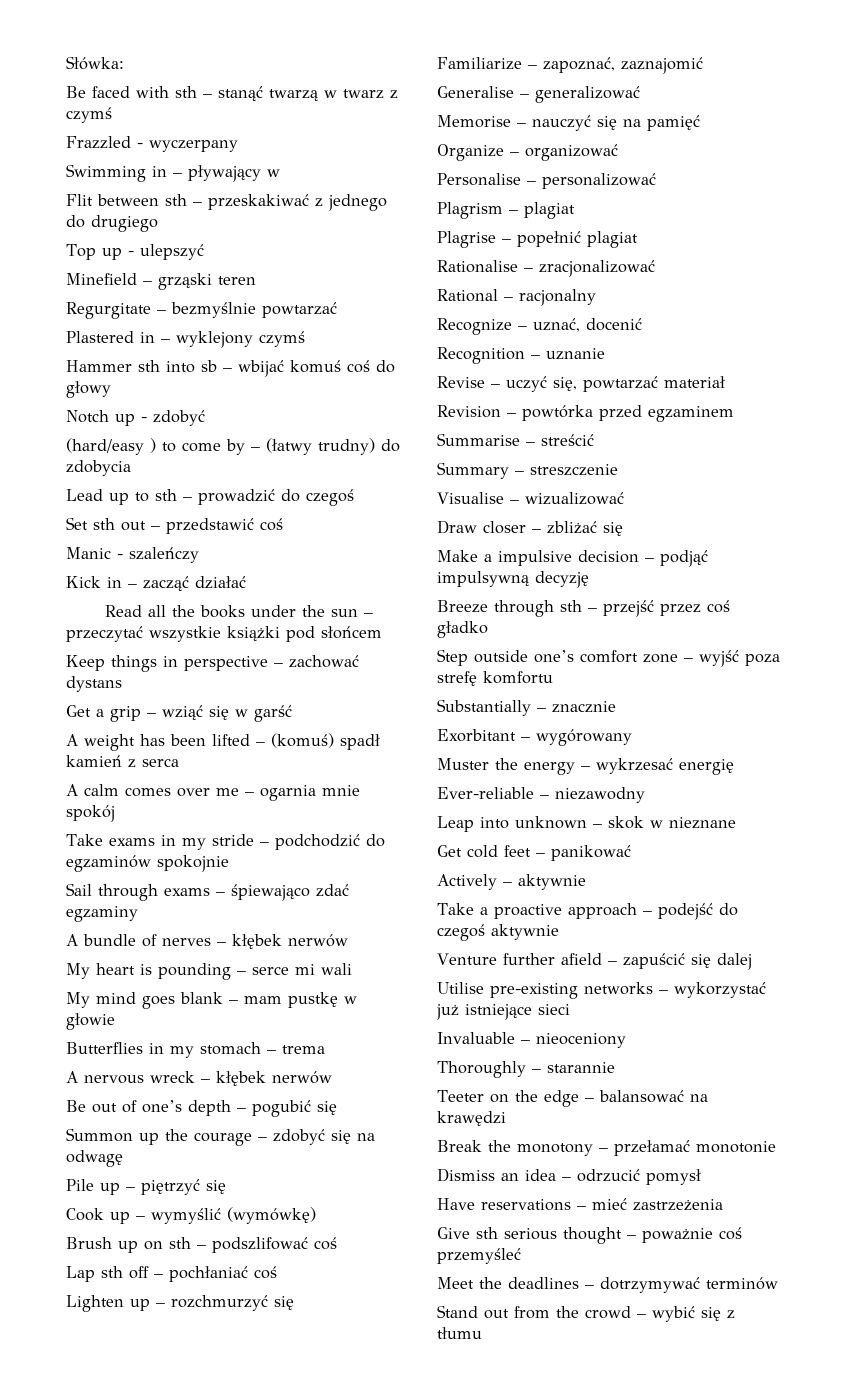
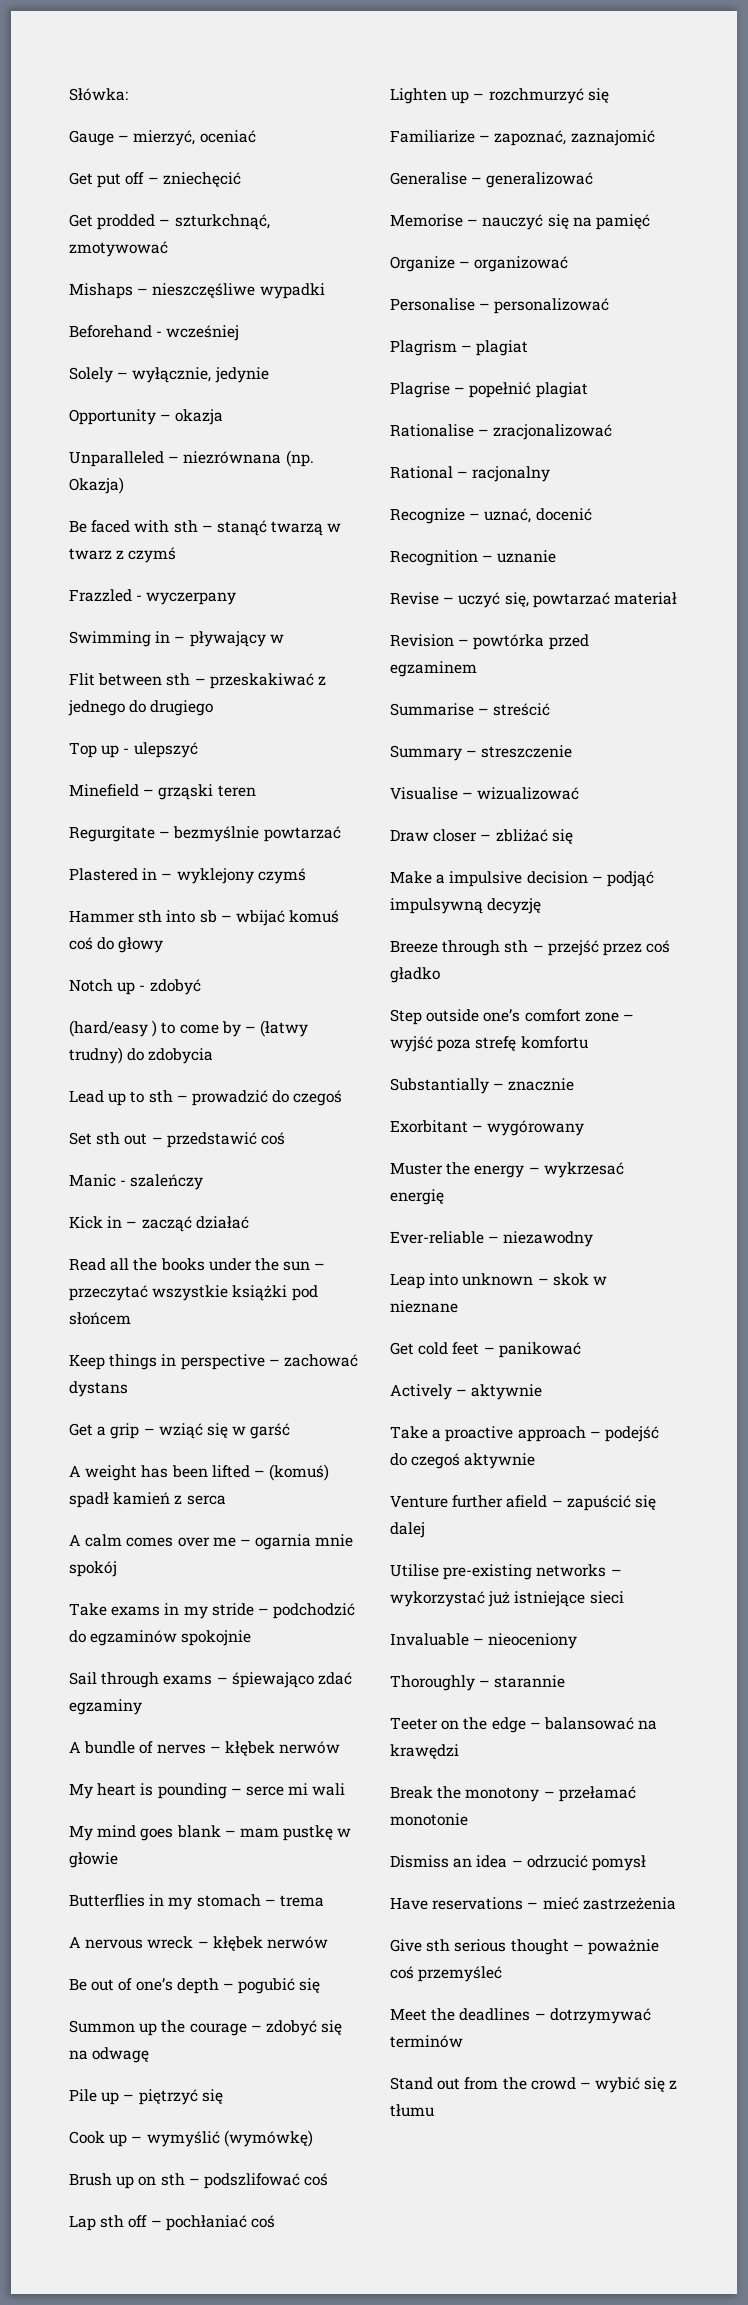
+ Gauge – mierzyć, oceniać
+ Get put off – zniechęcić
+ Get prodded – szturkchnąć, zmotywować
+ Mishaps – nieszczęśliwe wypadki
+ Beforehand - wcześniej
+ Solely – wyłącznie, jedynie
+ Opportunity – okazja
+ Unparalleled – niezrównana (np. Okazja)

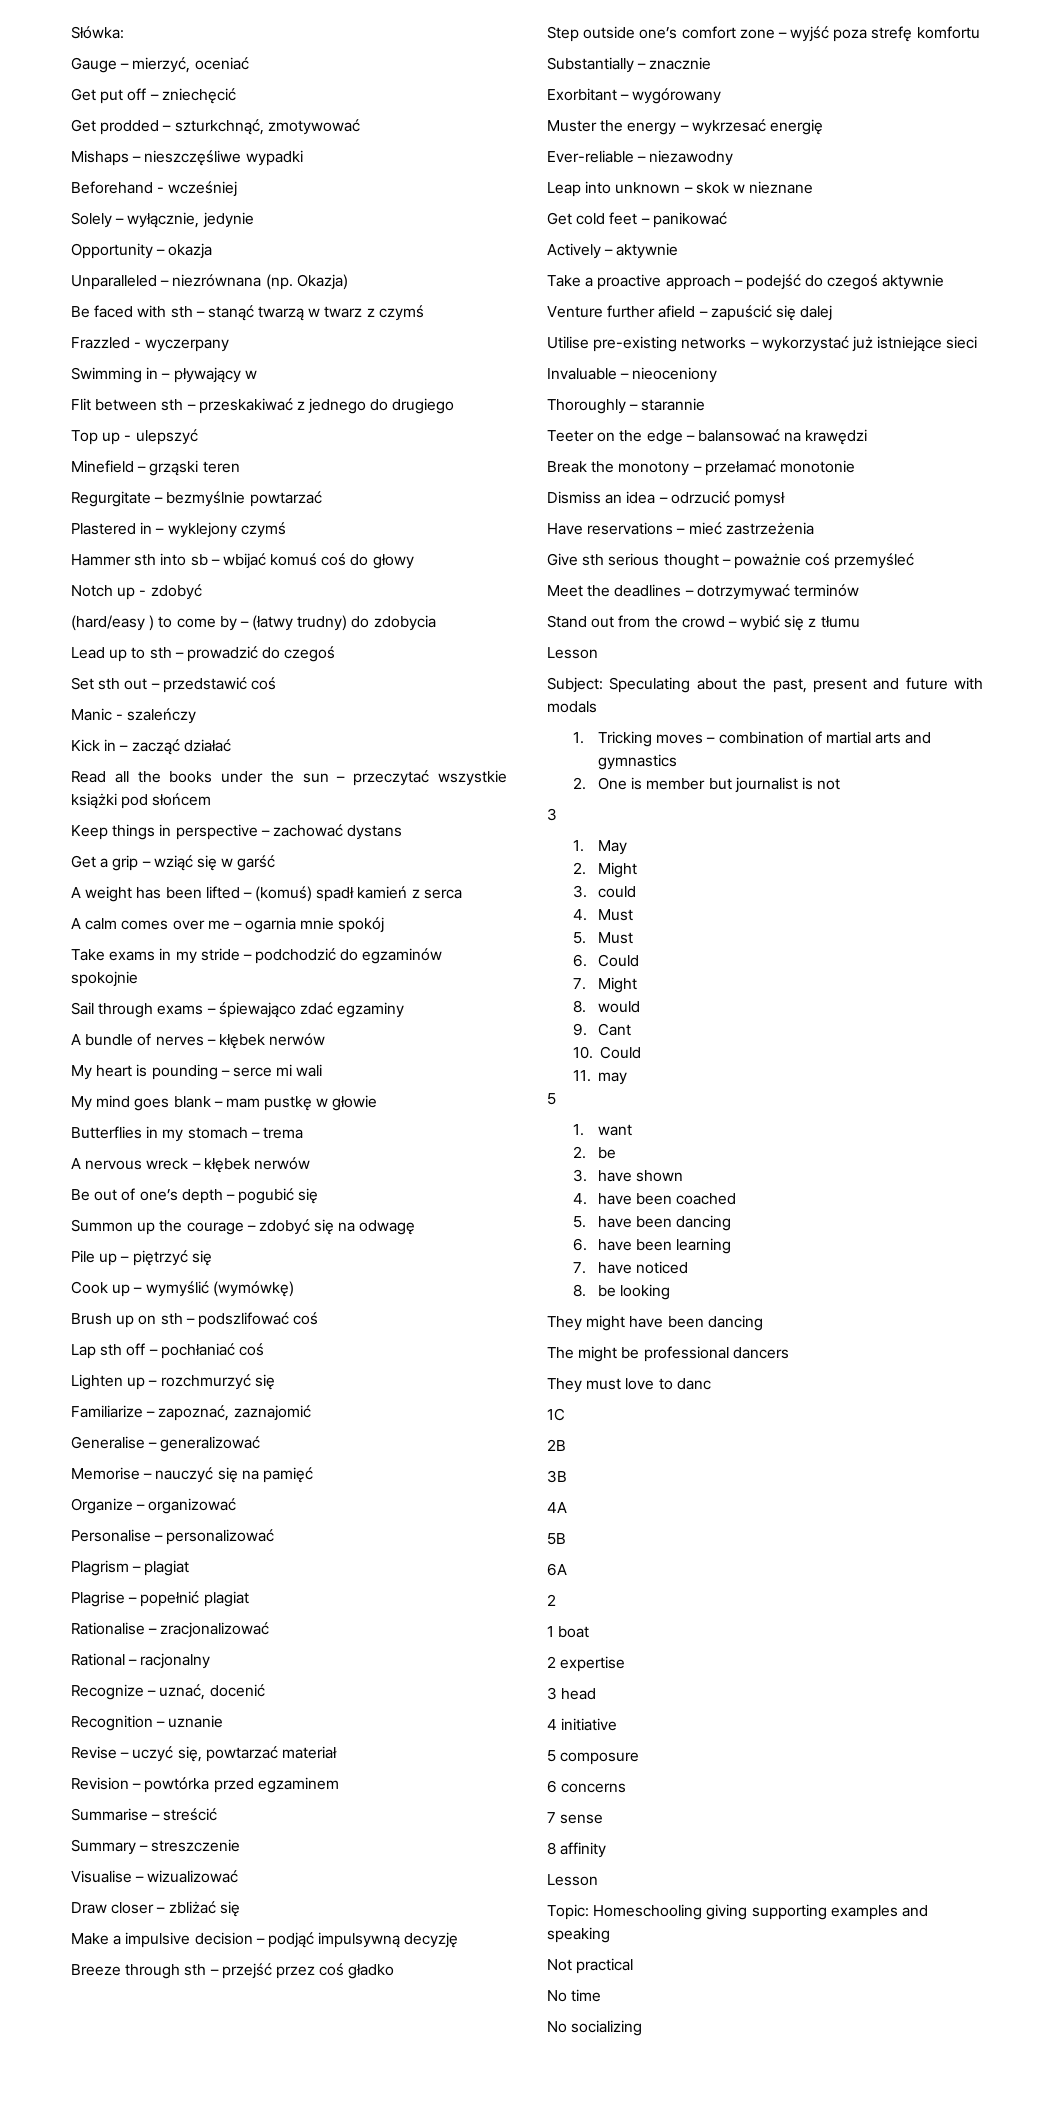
  Stand out from the crowd – wybić się z tłumu
+ Lesson
+ Subject: Speculating about the past, present and future with modals
+ 1. Tricking moves – combination of martial arts and gymnastics
+ 2. One is member but journalist is not
+ 3
+ 1. May
+ 2. Might
+ 3. could
+ 4. Must
+ 5. Must
+ 6. Could
+ 7. Might
+ 8. would
+ 9. Cant
+ 10. Could
+ 11. may
+ 5
+ 1. want
+ 2. be
+ 3. have shown
+ 4. have been coached
+ 5. have been dancing
+ 6. have been learning
+ 7. have noticed
+ 8. be looking
+ They might have been dancing
+ The might be professional dancers
+ They must love to danc
+ 1C
+ 2B
+ 3B
+ 4A
+ 5B
+ 6A
+ 2
+ 1 boat
+ 2 expertise
+ 3 head
+ 4 initiative
+ 5 composure
+ 6 concerns
+ 7 sense
+ 8 affinity
+ Lesson
+ Topic: Homeschooling giving supporting examples and speaking
+ Not practical
+ No time
+ No socializing

